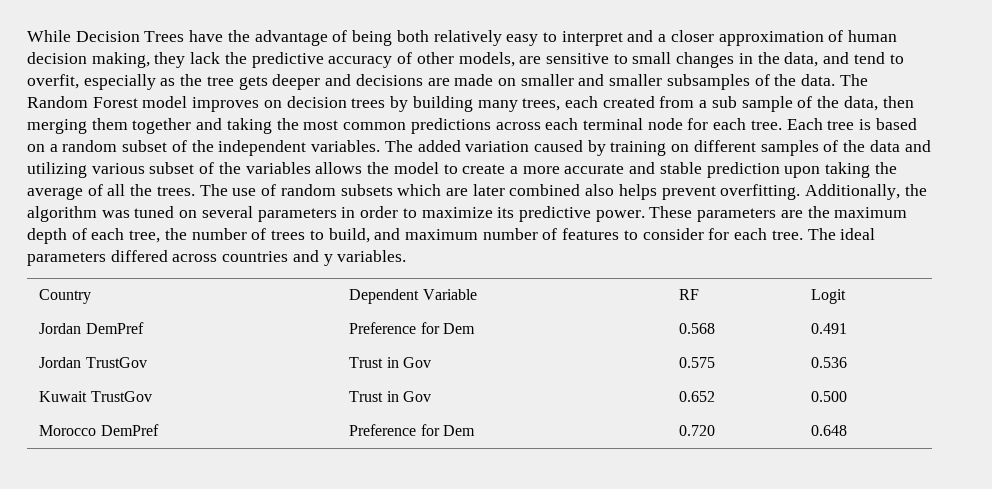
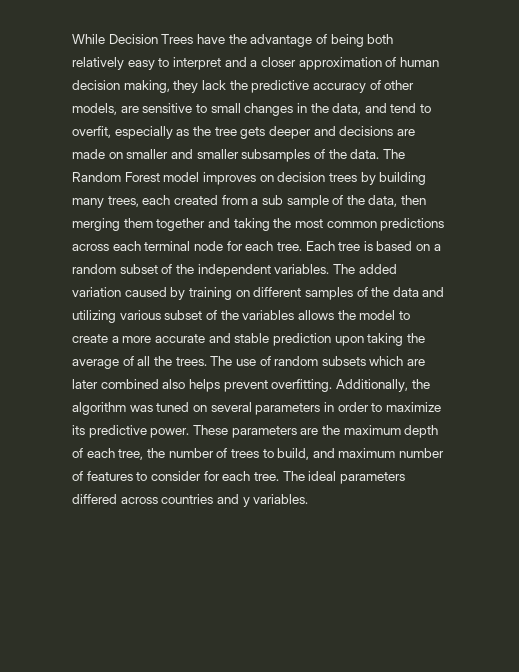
- Country | Dependent Variable | RF | Logit
- Jordan DemPref | Preference for Dem | 0.568 | 0.491
- Jordan TrustGov | Trust in Gov | 0.575 | 0.536
- Kuwait TrustGov | Trust in Gov | 0.652 | 0.500
- Morocco DemPref | Preference for Dem | 0.720 | 0.648

